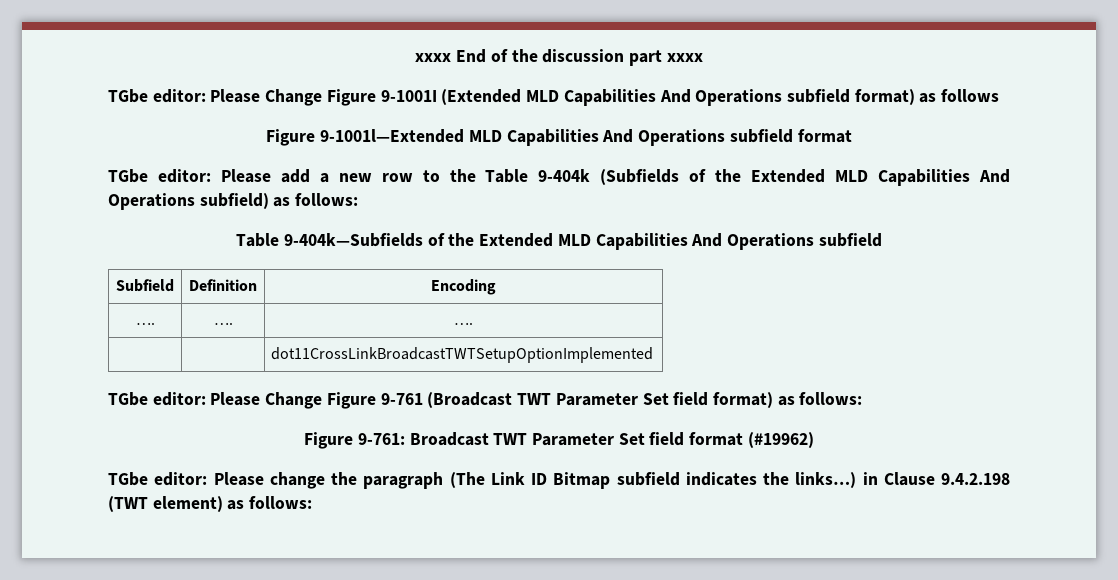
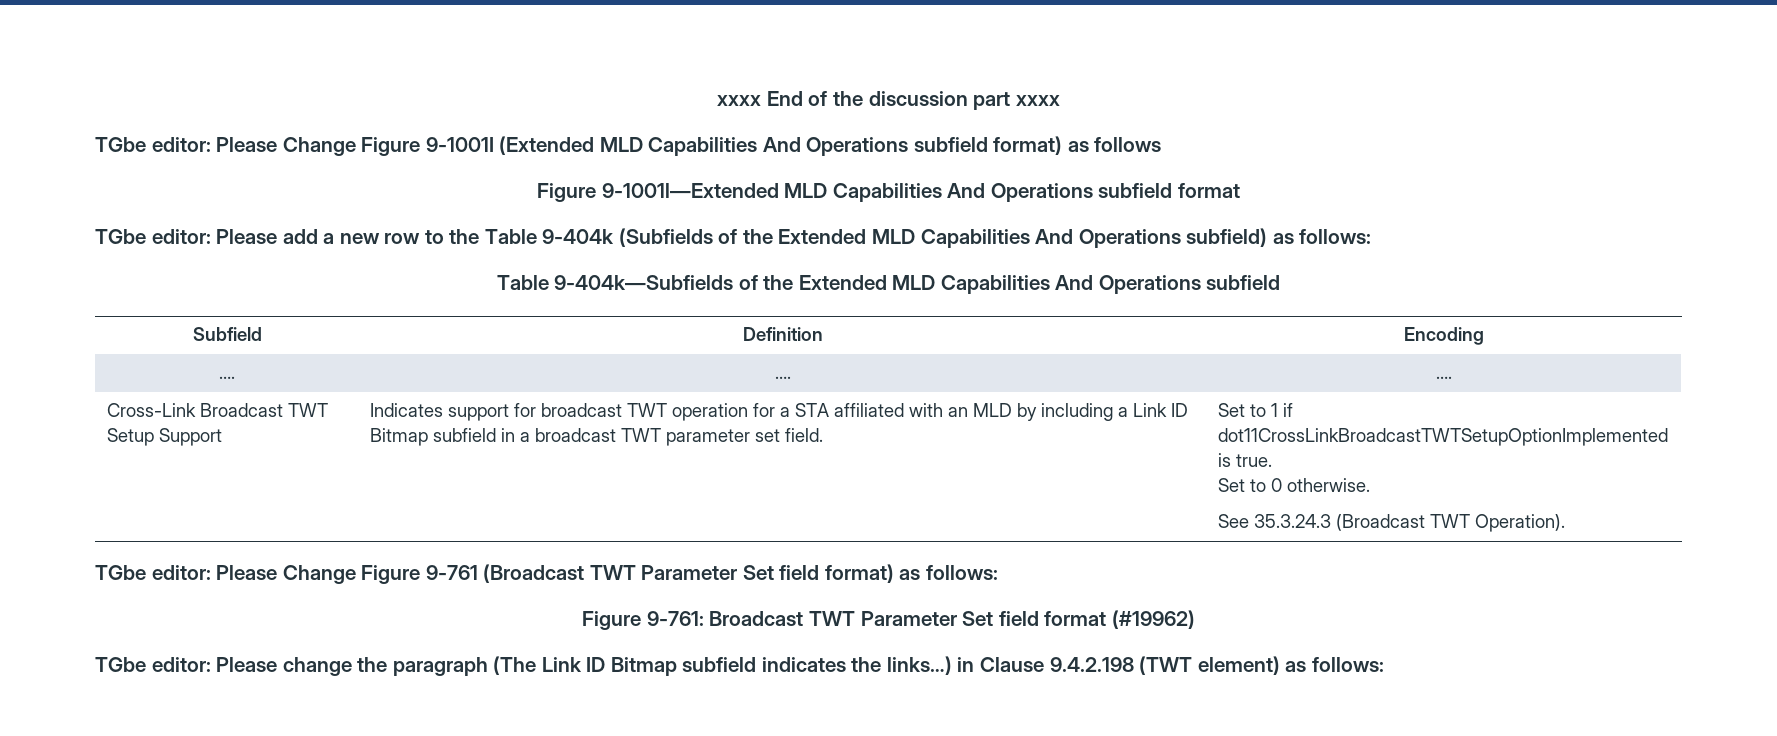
- dot11CrossLinkBroadcastTWTSetupOptionImplemented
+ Cross-Link Broadcast TWT Setup Support | Indicates support for broadcast TWT operation for a STA affiliated with an MLD by including a Link ID Bitmap subfield in a broadcast TWT parameter set field. | Set to 1 if dot11CrossLinkBroadcastTWTSetupOptionImplemented is true.
+ Set to 0 otherwise.
+ See 35.3.24.3 (Broadcast TWT Operation).

